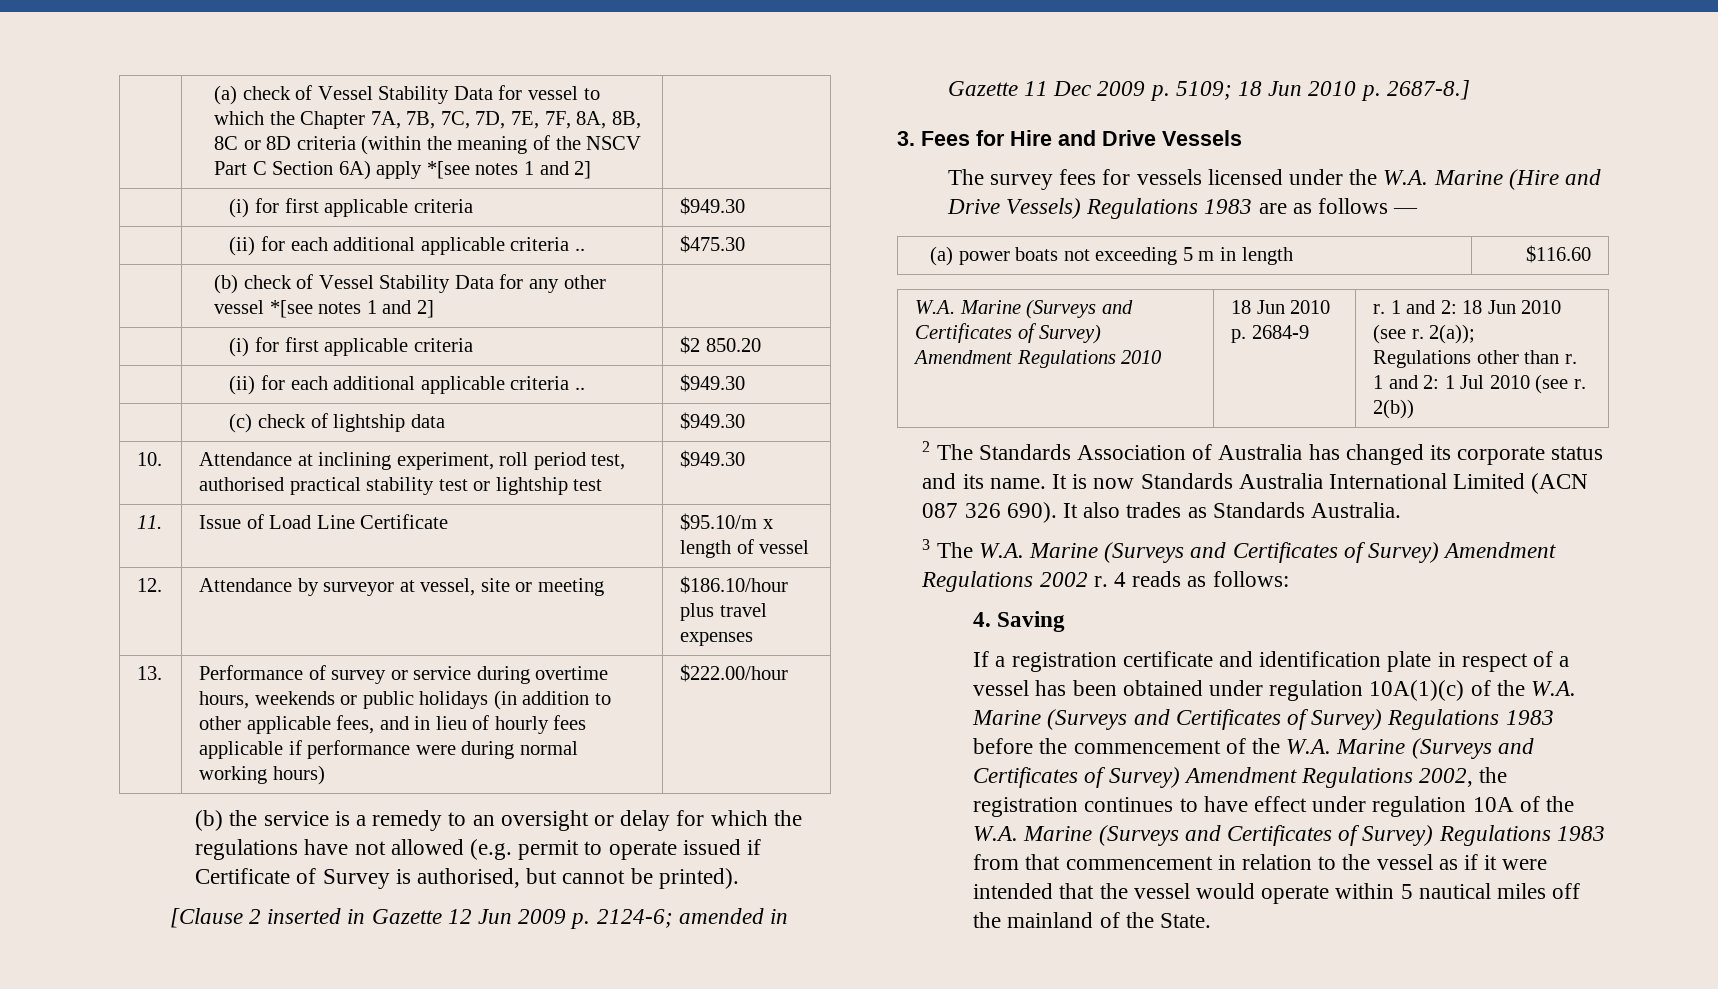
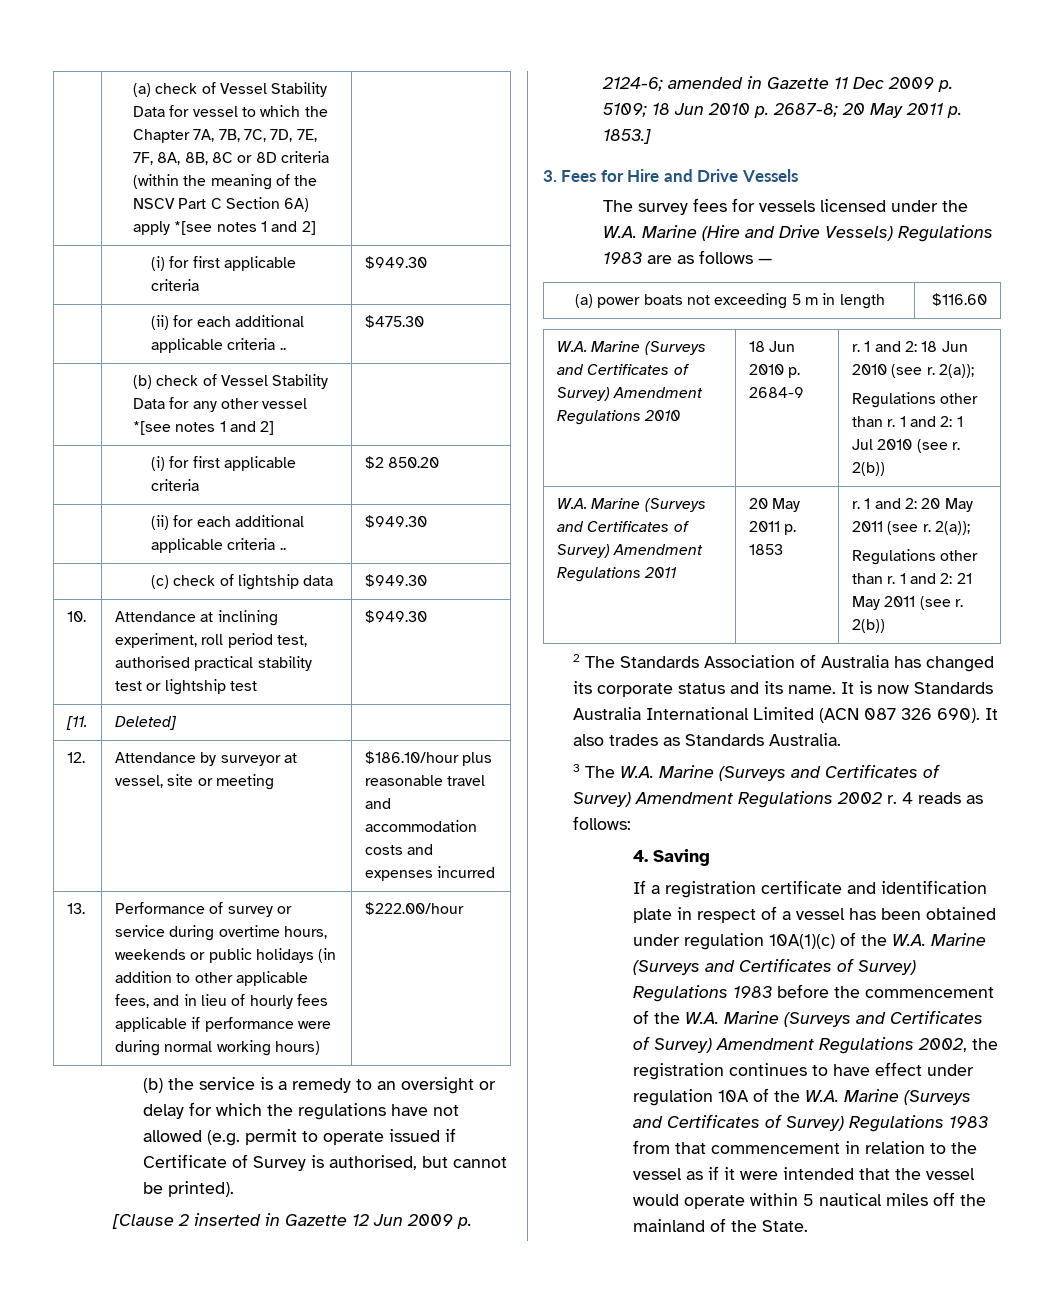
- 11. | Issue of Load Line Certificate | $95.10/m x length of vessel
+ [11. | Deleted] |
- 12. | Attendance by surveyor at vessel, site or meeting | $186.10/hour plus travel expenses
+ 12. | Attendance by surveyor at vessel, site or meeting | $186.10/hour plus reasonable travel and accommodation costs and expenses incurred
- [Clause 2 inserted in Gazette 12 Jun 2009 p. 2124-6; amended in Gazette 11 Dec 2009 p. 5109; 18 Jun 2010 p. 2687-8.]
+ [Clause 2 inserted in Gazette 12 Jun 2009 p. 2124-6; amended in Gazette 11 Dec 2009 p. 5109; 18 Jun 2010 p. 2687-8; 20 May 2011 p. 1853.]
+ W.A. Marine (Surveys and Certificates of Survey) Amendment Regulations 2011 | 20 May 2011 p. 1853 | r. 1 and 2: 20 May 2011 (see r. 2(a));
+ Regulations other than r. 1 and 2: 21 May 2011 (see r. 2(b))

